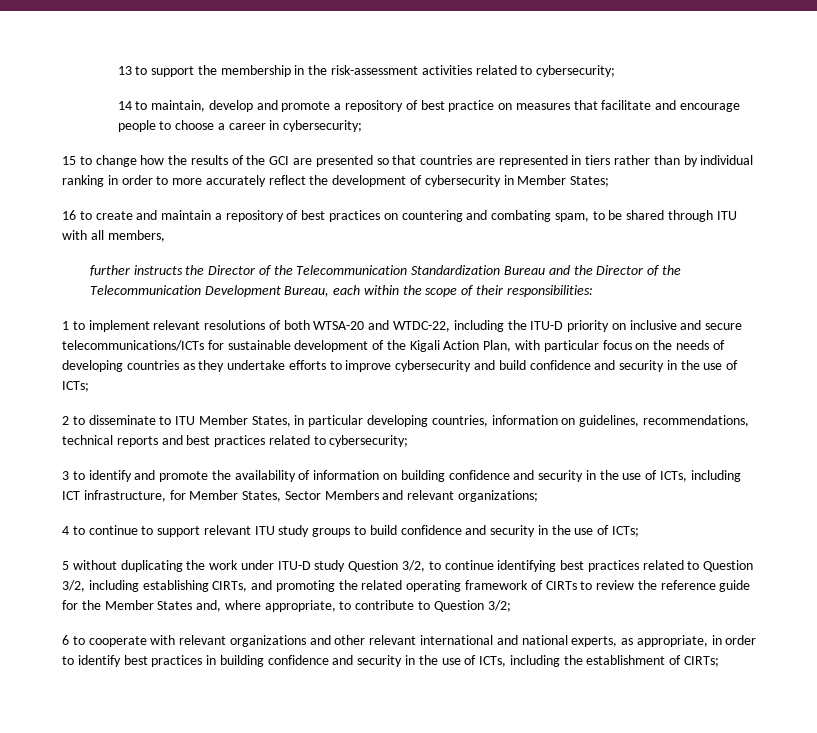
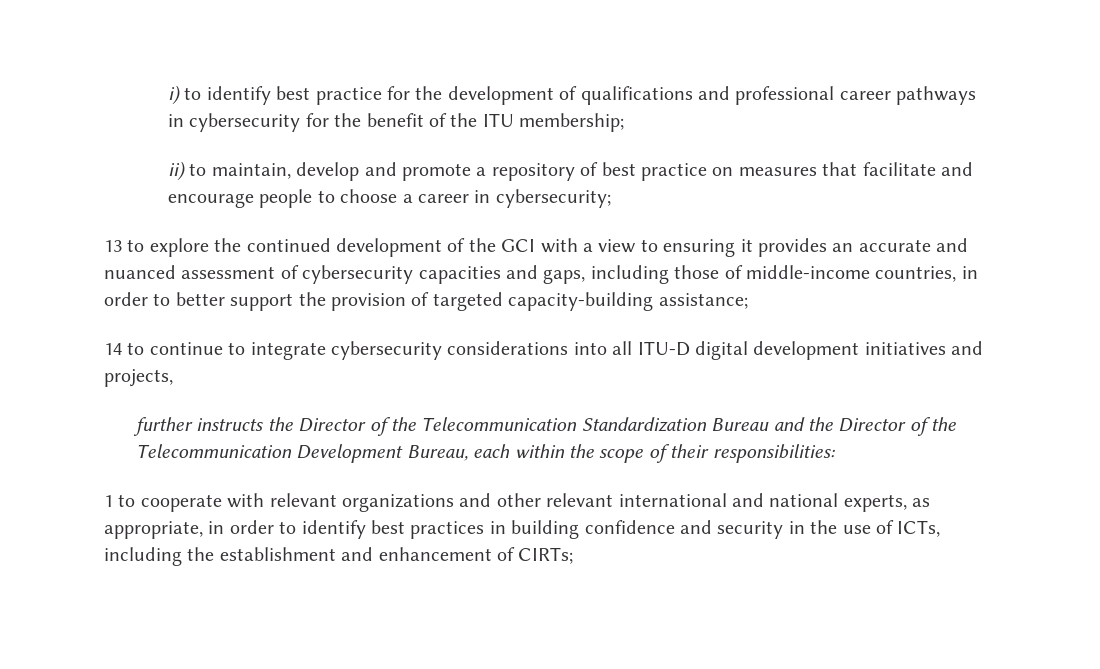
- 13 to support the membership in the risk-assessment activities related to cybersecurity;
- 14 to maintain, develop and promote a repository of best practice on measures that facilitate and encourage people to choose a career in cybersecurity;
+ i) to identify best practice for the development of qualifications and professional career pathways in cybersecurity for the benefit of the ITU membership;
+ ii) to maintain, develop and promote a repository of best practice on measures that facilitate and encourage people to choose a career in cybersecurity;
- 15 to change how the results of the GCI are presented so that countries are represented in tiers rather than by individual ranking in order to more accurately reflect the development of cybersecurity in Member States;
- 16 to create and maintain a repository of best practices on countering and combating spam, to be shared through ITU with all members,
+ 13 to explore the continued development of the GCI with a view to ensuring it provides an accurate and nuanced assessment of cybersecurity capacities and gaps, including those of middle-income countries, in order to better support the provision of targeted capacity-building assistance;
+ 14 to continue to integrate cybersecurity considerations into all ITU-D digital development initiatives and projects,
- 1 to implement relevant resolutions of both WTSA-20 and WTDC-22, including the ITU-D priority on inclusive and secure telecommunications/ICTs for sustainable development of the Kigali Action Plan, with particular focus on the needs of developing countries as they undertake efforts to improve cybersecurity and build confidence and security in the use of ICTs;
- 2 to disseminate to ITU Member States, in particular developing countries, information on guidelines, recommendations, technical reports and best practices related to cybersecurity;
- 3 to identify and promote the availability of information on building confidence and security in the use of ICTs, including ICT infrastructure, for Member States, Sector Members and relevant organizations;
- 4 to continue to support relevant ITU study groups to build confidence and security in the use of ICTs;
- 5 without duplicating the work under ITU-D study Question 3/2, to continue identifying best practices related to Question 3/2, including establishing CIRTs, and promoting the related operating framework of CIRTs to review the reference guide for the Member States and, where appropriate, to contribute to Question 3/2;
- 6 to cooperate with relevant organizations and other relevant international and national experts, as appropriate, in order to identify best practices in building confidence and security in the use of ICTs, including the establishment of CIRTs;
+ 1 to cooperate with relevant organizations and other relevant international and national experts, as appropriate, in order to identify best practices in building confidence and security in the use of ICTs, including the establishment and enhancement of CIRTs;

